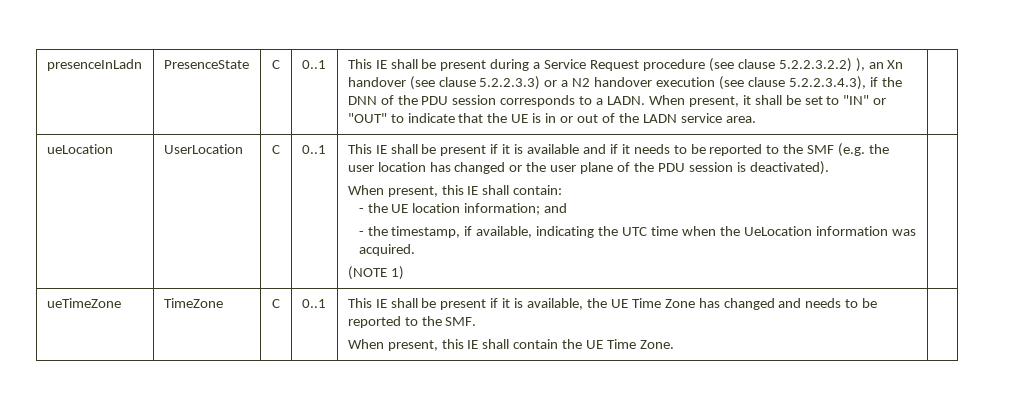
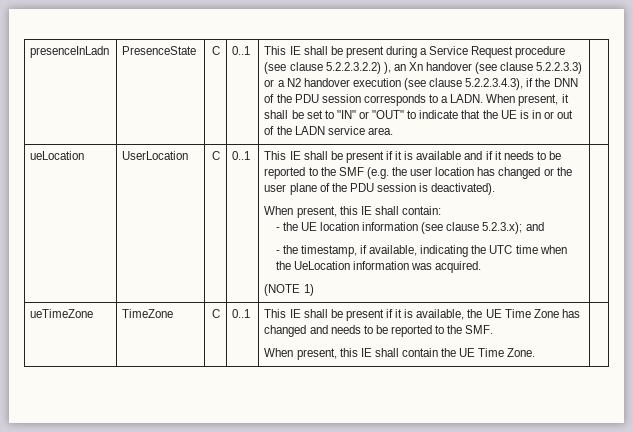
- - the UE location information; and
+ - the UE location information (see clause 5.2.3.x); and

